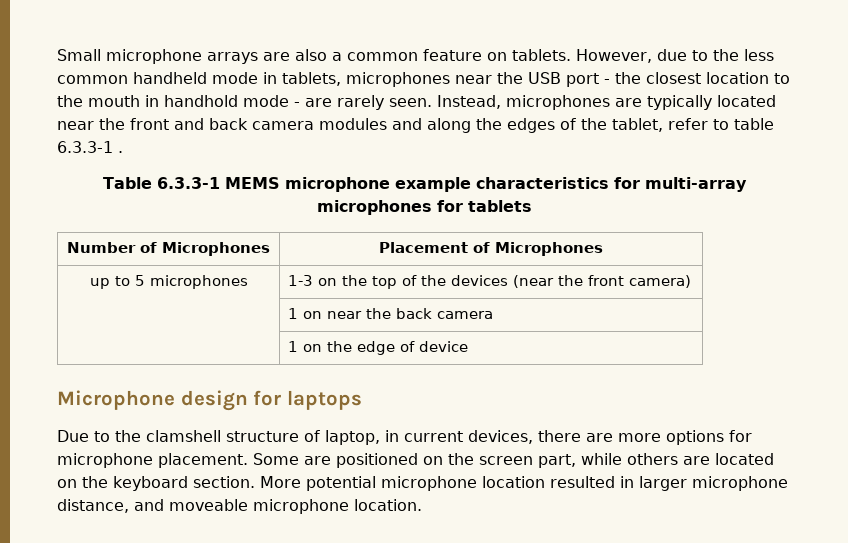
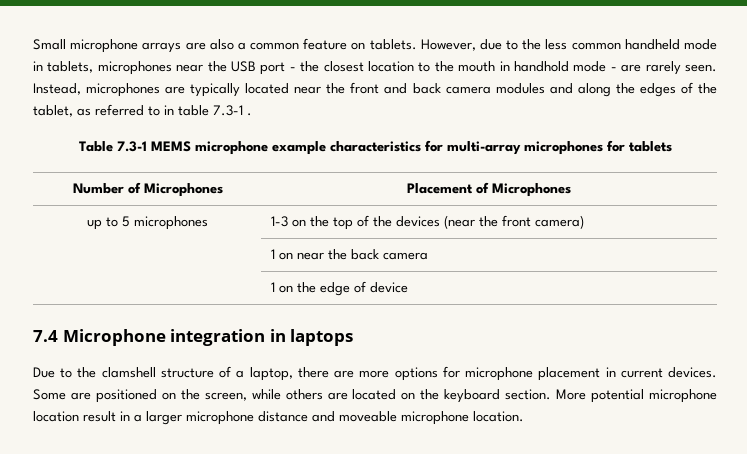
- Instead, microphones are typically located near the front and back camera modules and along the edges of the tablet, refer to table 6.3.3-1 .
+ Instead, microphones are typically located near the front and back camera modules and along the edges of the tablet, as referred to in table 7.3-1 .
- Table 6.3.3-1 MEMS microphone example characteristics for multi-array microphones for tablets
+ Table 7.3-1 MEMS microphone example characteristics for multi-array microphones for tablets
- Microphone design for laptops
+ 7.4 Microphone integration in laptops
- Due to the clamshell structure of laptop, in current devices, there are more options for microphone placement.
+ Due to the clamshell structure of a laptop, there are more options for microphone placement in current devices.
- Some are positioned on the screen part, while others are located on the keyboard section.
+ Some are positioned on the screen, while others are located on the keyboard section.
- More potential microphone location resulted in larger microphone distance, and moveable microphone location.
+ More potential microphone location result in a larger microphone distance and moveable microphone location.

